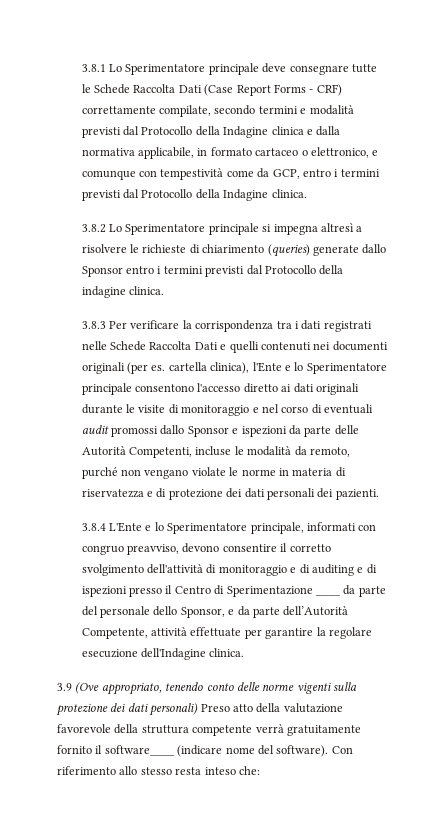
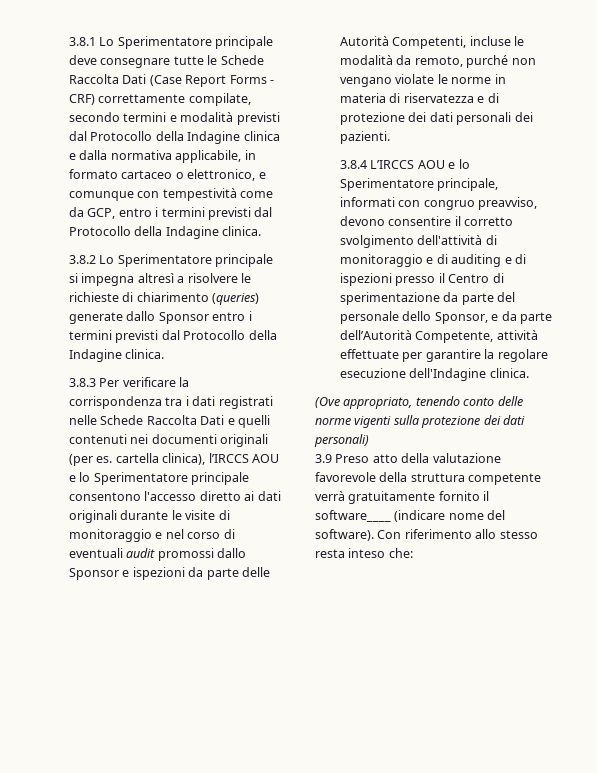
- 3.8.2 Lo Sperimentatore principale si impegna altresì a risolvere le richieste di chiarimento (queries) generate dallo Sponsor entro i termini previsti dal Protocollo della indagine clinica.
+ 3.8.2 Lo Sperimentatore principale si impegna altresì a risolvere le richieste di chiarimento (queries) generate dallo Sponsor entro i termini previsti dal Protocollo della Indagine clinica.
- 3.8.3 Per verificare la corrispondenza tra i dati registrati nelle Schede Raccolta Dati e quelli contenuti nei documenti originali (per es. cartella clinica), l'Ente e lo Sperimentatore principale consentono l'accesso diretto ai dati originali durante le visite di monitoraggio e nel corso di eventuali audit promossi dallo Sponsor e ispezioni da parte delle Autorità Competenti, incluse le modalità da remoto, purché non vengano violate le norme in materia di riservatezza e di protezione dei dati personali dei pazienti.
+ 3.8.3 Per verificare la corrispondenza tra i dati registrati nelle Schede Raccolta Dati e quelli contenuti nei documenti originali (per es. cartella clinica), l’IRCCS AOU e lo Sperimentatore principale consentono l'accesso diretto ai dati originali durante le visite di monitoraggio e nel corso di eventuali audit promossi dallo Sponsor e ispezioni da parte delle Autorità Competenti, incluse le modalità da remoto, purché non vengano violate le norme in materia di riservatezza e di protezione dei dati personali dei pazienti.
- 3.8.4 L'Ente e lo Sperimentatore principale, informati con congruo preavviso, devono consentire il corretto svolgimento dell'attività di monitoraggio e di auditing e di ispezioni presso il Centro di Sperimentazione ____ da parte del personale dello Sponsor, e da parte dell’Autorità Competente, attività effettuate per garantire la regolare esecuzione dell'Indagine clinica.
+ 3.8.4 L’IRCCS AOU e lo Sperimentatore principale, informati con congruo preavviso, devono consentire il corretto svolgimento dell'attività di monitoraggio e di auditing e di ispezioni presso il Centro di sperimentazione da parte del personale dello Sponsor, e da parte dell’Autorità Competente, attività effettuate per garantire la regolare esecuzione dell'Indagine clinica.
- 3.9 (Ove appropriato, tenendo conto delle norme vigenti sulla protezione dei dati personali) Preso atto della valutazione favorevole della struttura competente verrà gratuitamente fornito il software____ (indicare nome del software).
+ (Ove appropriato, tenendo conto delle norme vigenti sulla protezione dei dati personali)
+ 3.9 Preso atto della valutazione favorevole della struttura competente verrà gratuitamente fornito il software____ (indicare nome del software).

